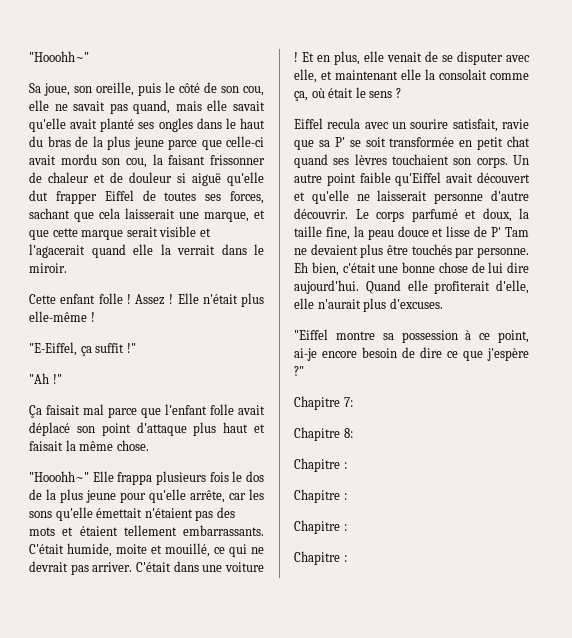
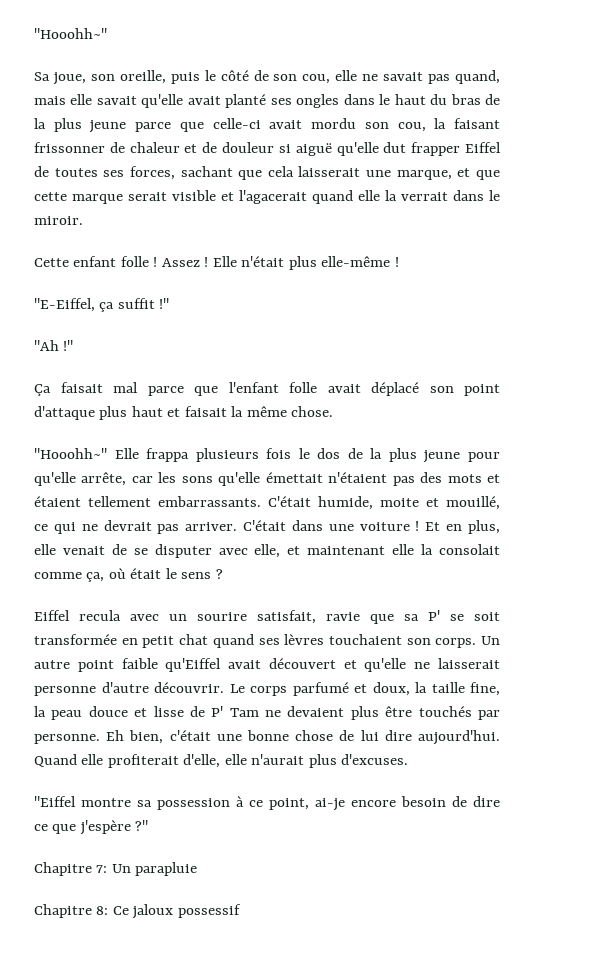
- Chapitre 7:
+ Chapitre 7: Un parapluie
- Chapitre 8:
- Chapitre :
- Chapitre :
- Chapitre :
- Chapitre :
+ Chapitre 8: Ce jaloux possessif

